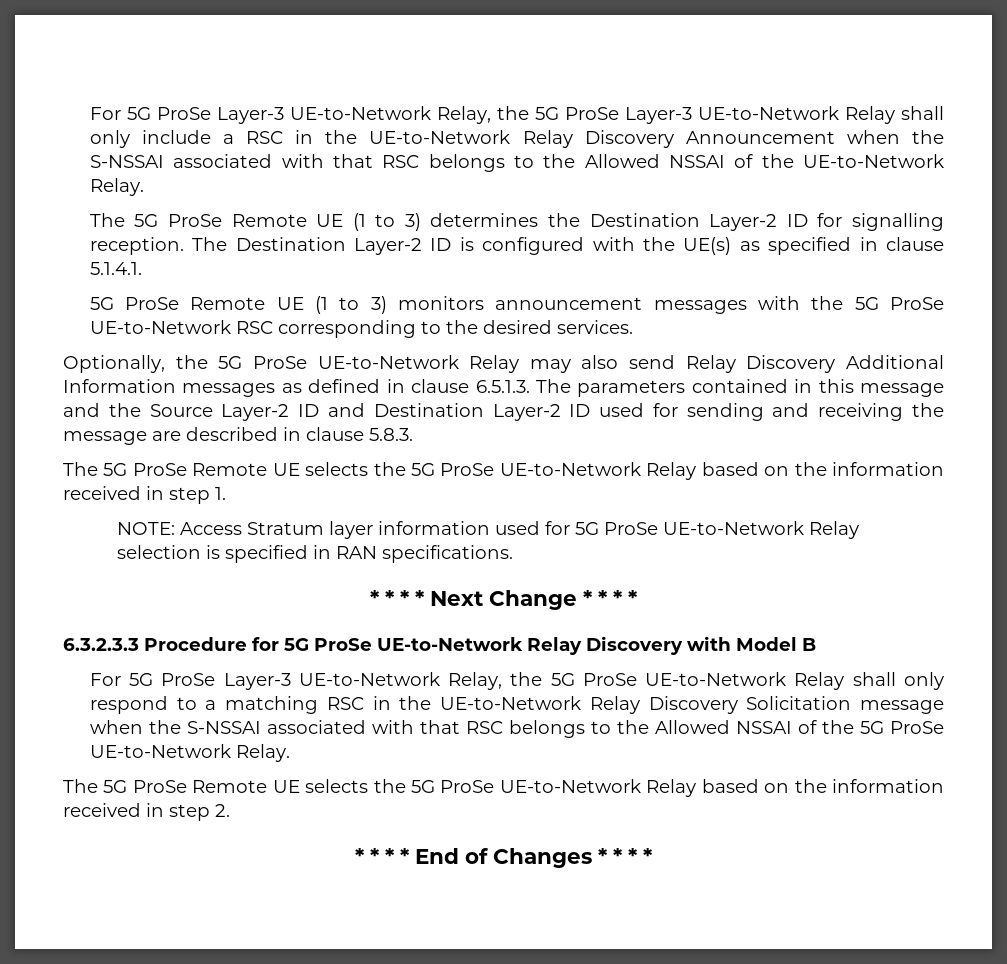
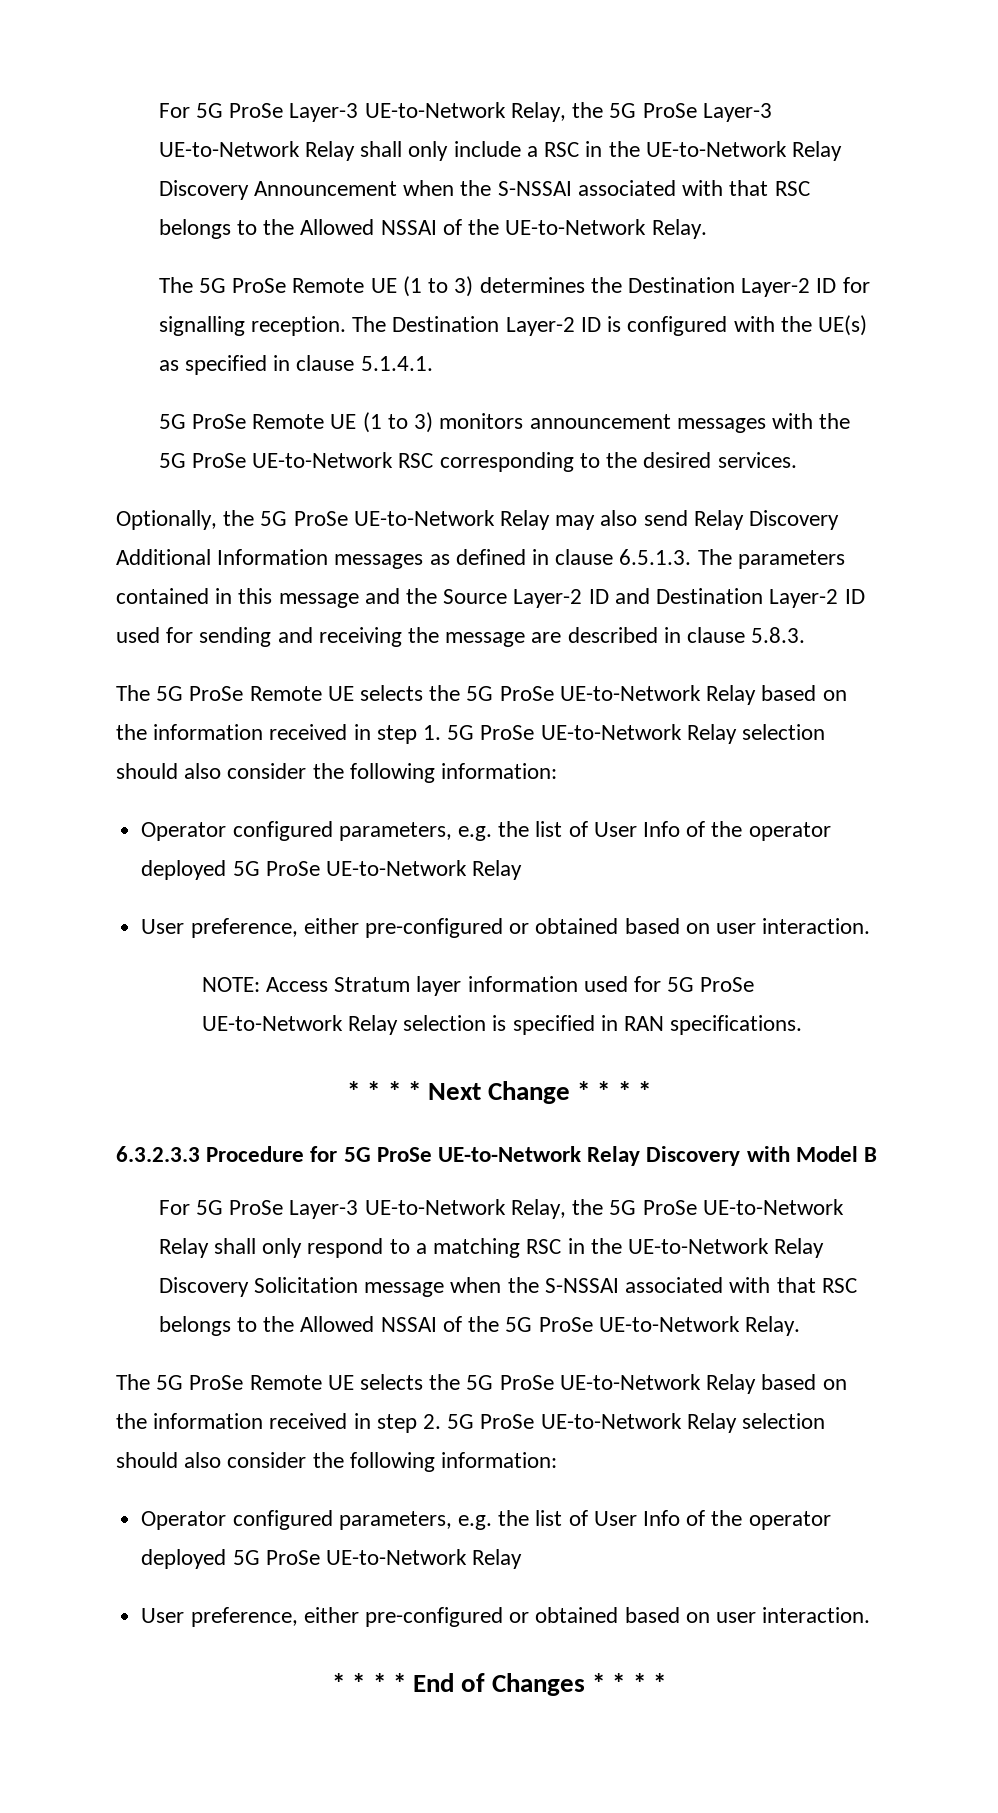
- The 5G ProSe Remote UE selects the 5G ProSe UE-to-Network Relay based on the information received in step 1.
+ The 5G ProSe Remote UE selects the 5G ProSe UE-to-Network Relay based on the information received in step 1. 5G ProSe UE-to-Network Relay selection should also consider the following information:
+ Operator configured parameters, e.g. the list of User Info of the operator deployed 5G ProSe UE-to-Network Relay
+ User preference, either pre-configured or obtained based on user interaction.
- The 5G ProSe Remote UE selects the 5G ProSe UE-to-Network Relay based on the information received in step 2.
+ The 5G ProSe Remote UE selects the 5G ProSe UE-to-Network Relay based on the information received in step 2. 5G ProSe UE-to-Network Relay selection should also consider the following information:
+ Operator configured parameters, e.g. the list of User Info of the operator deployed 5G ProSe UE-to-Network Relay
+ User preference, either pre-configured or obtained based on user interaction.

